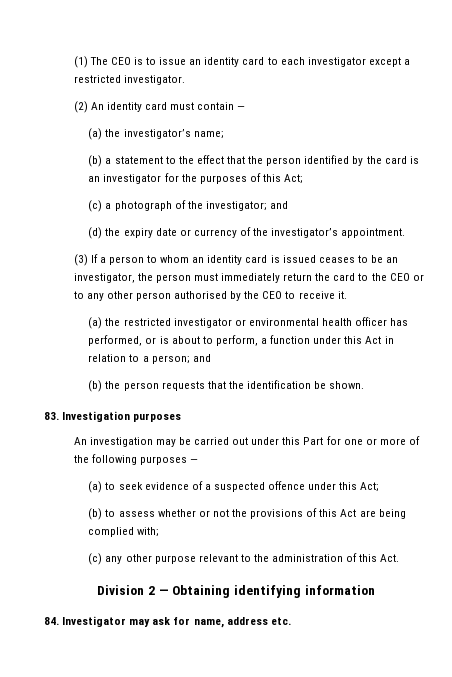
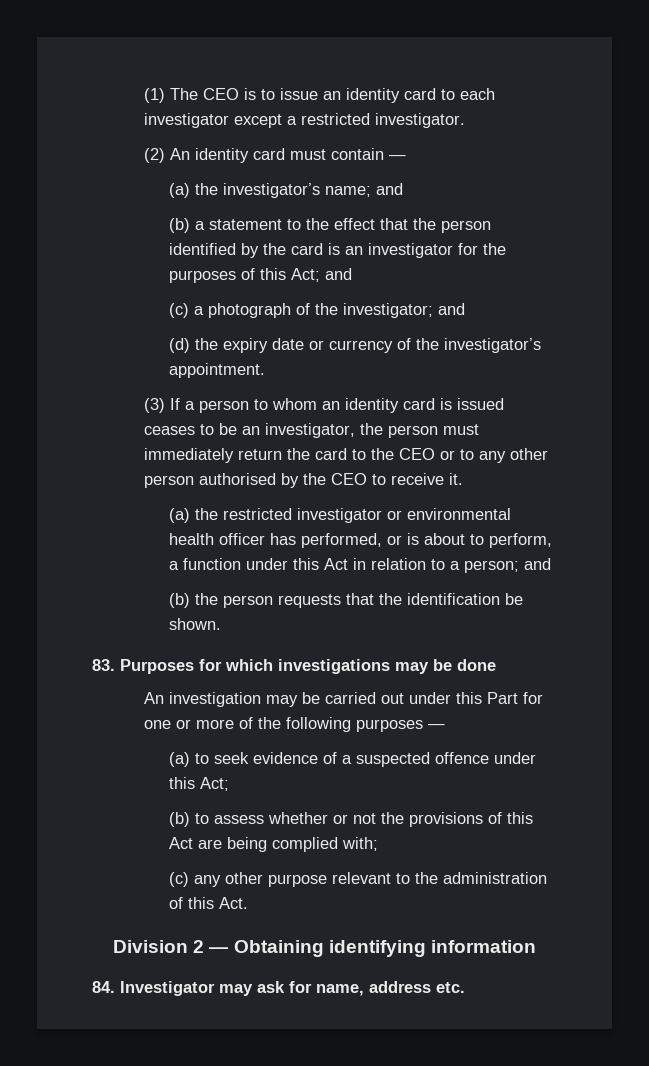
- (a) the investigator’s name;
+ (a) the investigator’s name; and
- (b) a statement to the effect that the person identified by the card is an investigator for the purposes of this Act;
+ (b) a statement to the effect that the person identified by the card is an investigator for the purposes of this Act; and
- 83. Investigation purposes
+ 83. Purposes for which investigations may be done

